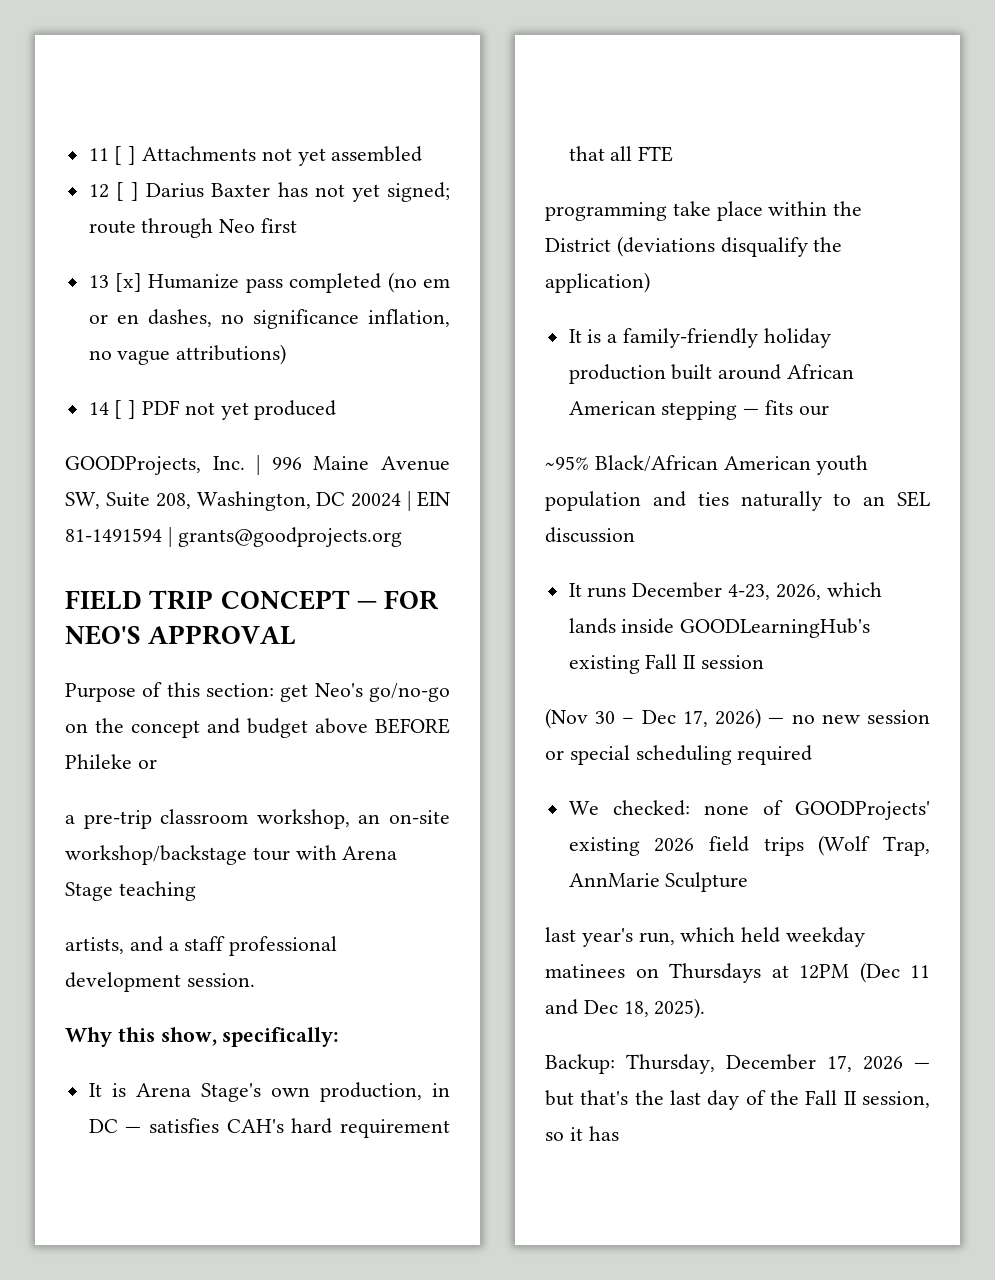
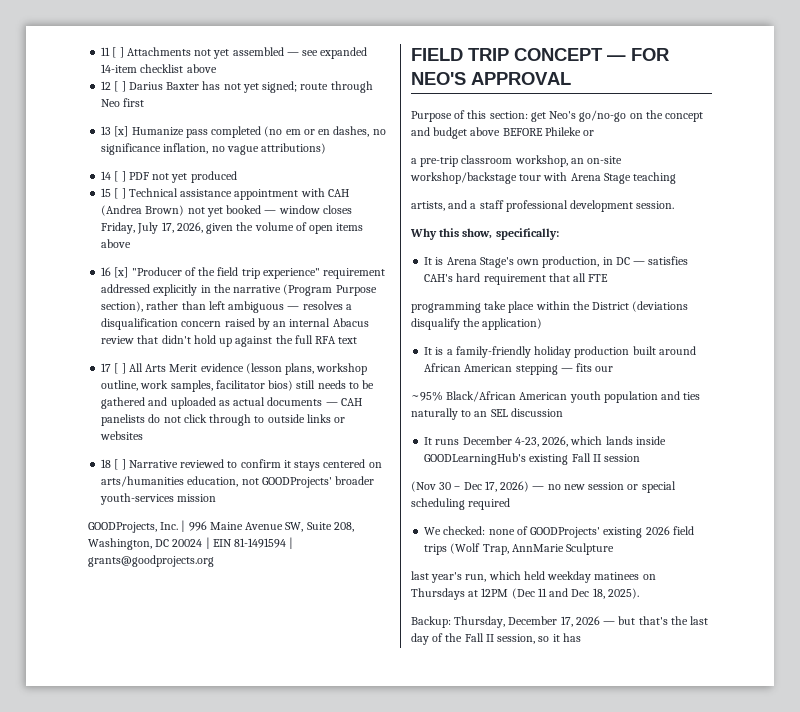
- 11 [ ] Attachments not yet assembled
+ 11 [ ] Attachments not yet assembled — see expanded 14-item checklist above
+ 15 [ ] Technical assistance appointment with CAH (Andrea Brown) not yet booked — window closes Friday, July 17, 2026, given the volume of open items above
+ 16 [x] "Producer of the field trip experience" requirement addressed explicitly in the narrative (Program Purpose section), rather than left ambiguous — resolves a disqualification concern raised by an internal Abacus review that didn't hold up against the full RFA text
+ 17 [ ] All Arts Merit evidence (lesson plans, workshop outline, work samples, facilitator bios) still needs to be gathered and uploaded as actual documents — CAH panelists do not click through to outside links or websites
+ 18 [ ] Narrative reviewed to confirm it stays centered on arts/humanities education, not GOODProjects' broader youth-services mission

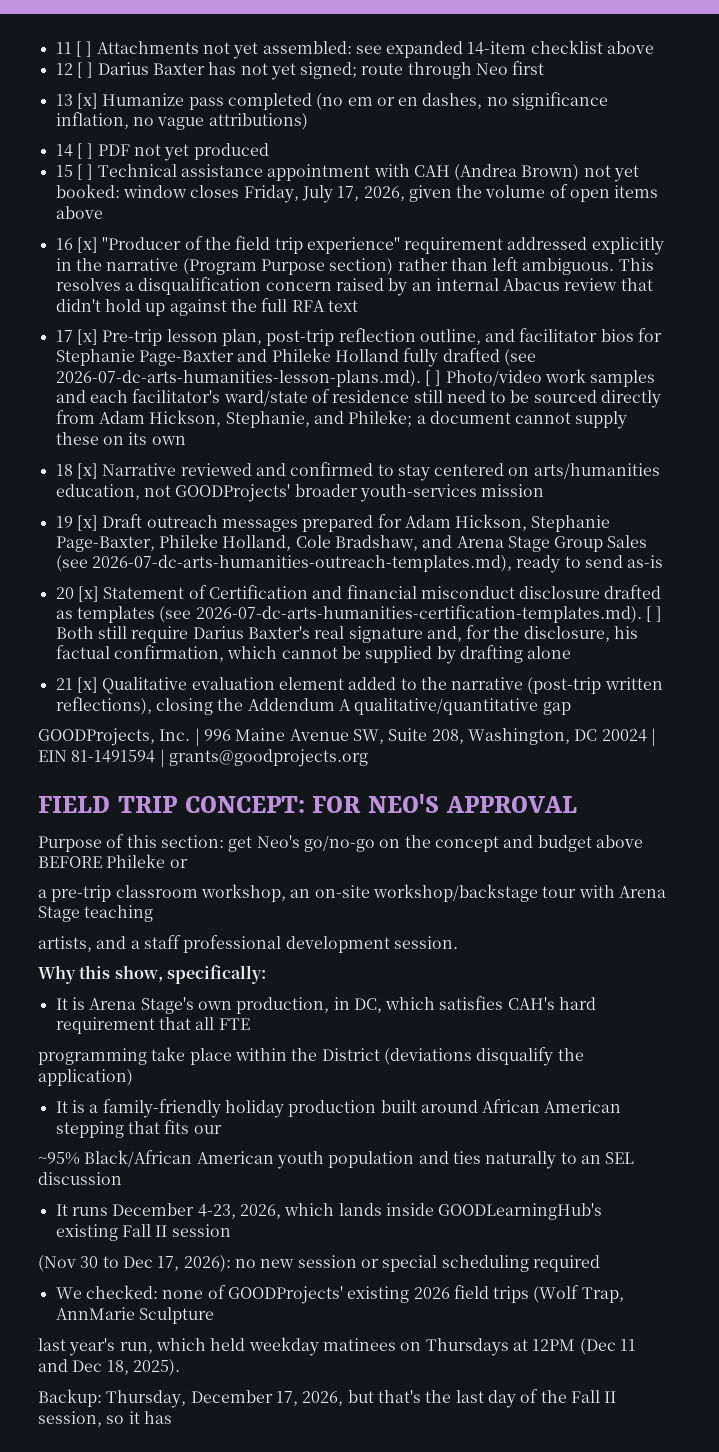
- 11 [ ] Attachments not yet assembled — see expanded 14-item checklist above
+ 11 [ ] Attachments not yet assembled: see expanded 14-item checklist above
- 15 [ ] Technical assistance appointment with CAH (Andrea Brown) not yet booked — window closes Friday, July 17, 2026, given the volume of open items above
+ 15 [ ] Technical assistance appointment with CAH (Andrea Brown) not yet booked: window closes Friday, July 17, 2026, given the volume of open items above
- 16 [x] "Producer of the field trip experience" requirement addressed explicitly in the narrative (Program Purpose section), rather than left ambiguous — resolves a disqualification concern raised by an internal Abacus review that didn't hold up against the full RFA text
+ 16 [x] "Producer of the field trip experience" requirement addressed explicitly in the narrative (Program Purpose section) rather than left ambiguous. This resolves a disqualification concern raised by an internal Abacus review that didn't hold up against the full RFA text
- 17 [ ] All Arts Merit evidence (lesson plans, workshop outline, work samples, facilitator bios) still needs to be gathered and uploaded as actual documents — CAH panelists do not click through to outside links or websites
- 18 [ ] Narrative reviewed to confirm it stays centered on arts/humanities education, not GOODProjects' broader youth-services mission
+ 17 [x] Pre-trip lesson plan, post-trip reflection outline, and facilitator bios for Stephanie Page-Baxter and Phileke Holland fully drafted (see 2026-07-dc-arts-humanities-lesson-plans.md). [ ] Photo/video work samples and each facilitator's ward/state of residence still need to be sourced directly from Adam Hickson, Stephanie, and Phileke; a document cannot supply these on its own
+ 18 [x] Narrative reviewed and confirmed to stay centered on arts/humanities education, not GOODProjects' broader youth-services mission
+ 19 [x] Draft outreach messages prepared for Adam Hickson, Stephanie Page-Baxter, Phileke Holland, Cole Bradshaw, and Arena Stage Group Sales (see 2026-07-dc-arts-humanities-outreach-templates.md), ready to send as-is
+ 20 [x] Statement of Certification and financial misconduct disclosure drafted as templates (see 2026-07-dc-arts-humanities-certification-templates.md). [ ] Both still require Darius Baxter's real signature and, for the disclosure, his factual confirmation, which cannot be supplied by drafting alone
+ 21 [x] Qualitative evaluation element added to the narrative (post-trip written reflections), closing the Addendum A qualitative/quantitative gap
- FIELD TRIP CONCEPT — FOR NEO'S APPROVAL
+ FIELD TRIP CONCEPT: FOR NEO'S APPROVAL
- It is Arena Stage's own production, in DC — satisfies CAH's hard requirement that all FTE
+ It is Arena Stage's own production, in DC, which satisfies CAH's hard requirement that all FTE
- It is a family-friendly holiday production built around African American stepping — fits our
+ It is a family-friendly holiday production built around African American stepping that fits our
- (Nov 30 – Dec 17, 2026) — no new session or special scheduling required
+ (Nov 30 to Dec 17, 2026): no new session or special scheduling required
- Backup: Thursday, December 17, 2026 — but that's the last day of the Fall II session, so it has
+ Backup: Thursday, December 17, 2026, but that's the last day of the Fall II session, so it has

